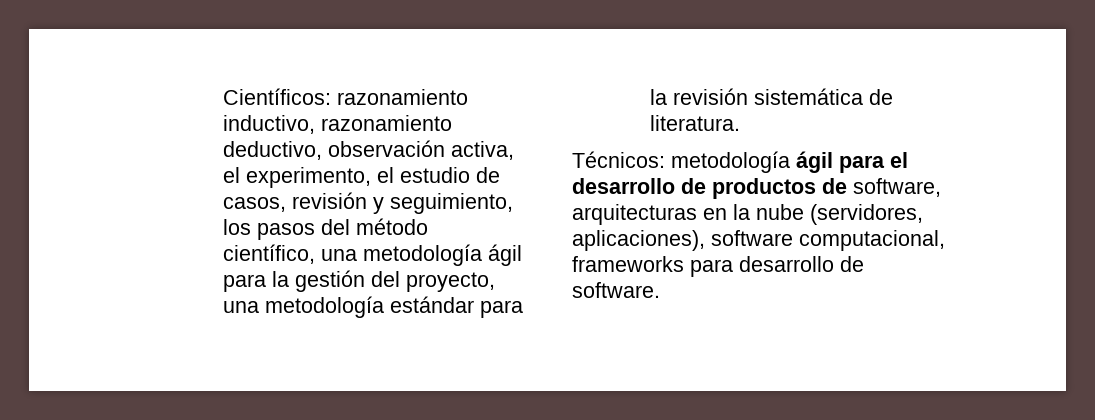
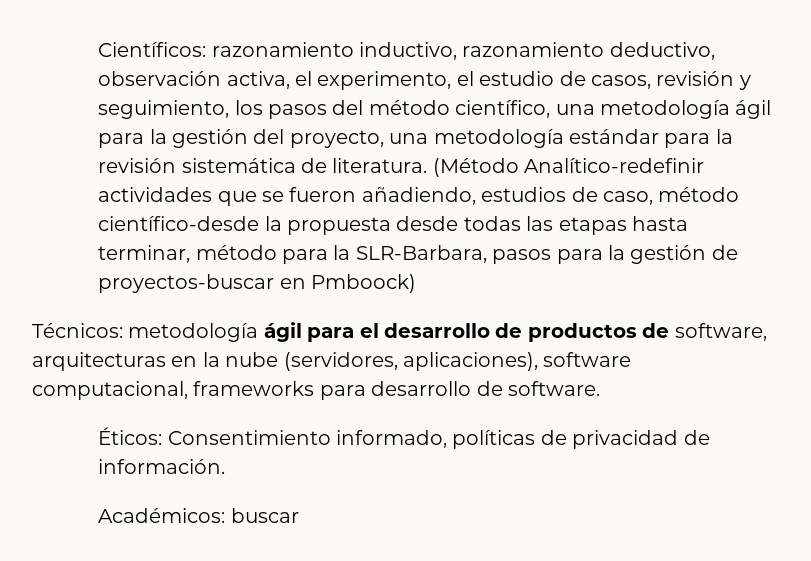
+ (Método Analítico-redefinir actividades que se fueron añadiendo, estudios de caso, método científico-desde la propuesta desde todas las etapas hasta terminar, método para la SLR-Barbara, pasos para la gestión de proyectos-buscar en Pmboock)
+ Éticos: Consentimiento informado, políticas de privacidad de información.
+ Académicos: buscar

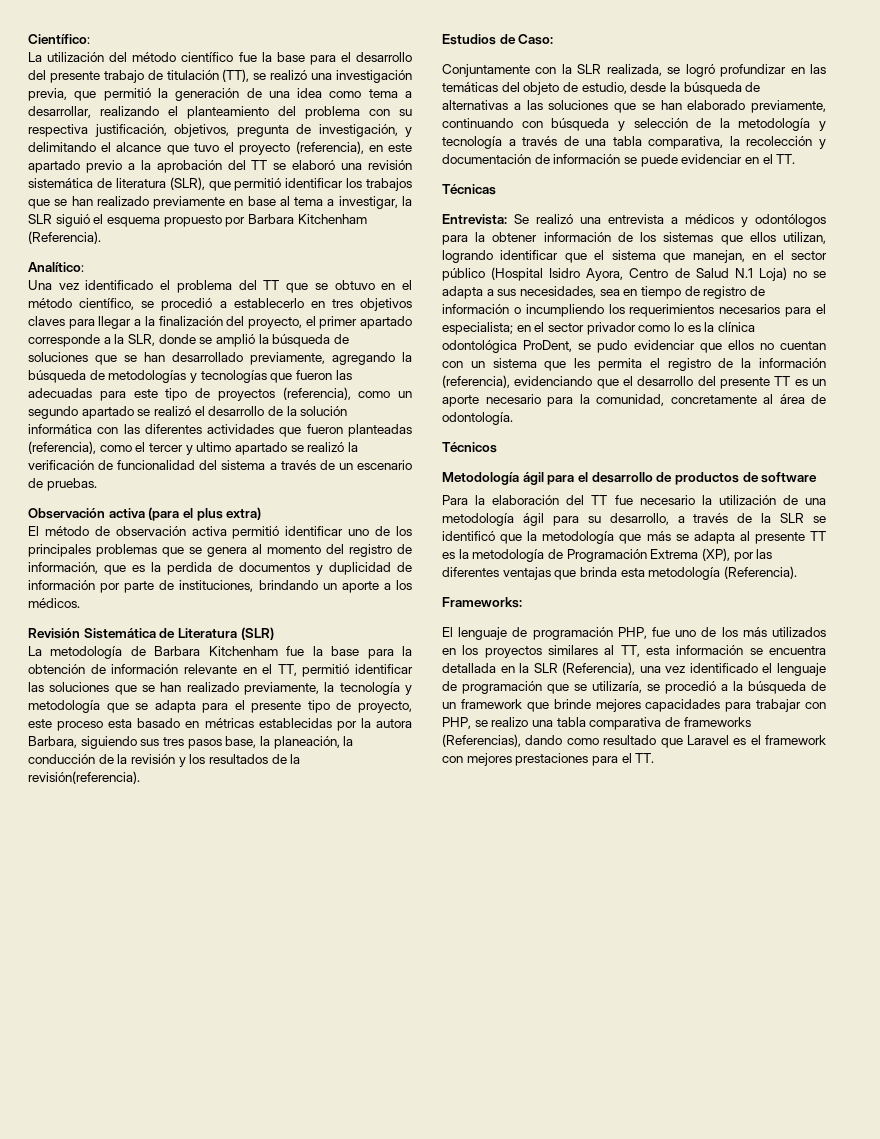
- Científicos: razonamiento inductivo, razonamiento deductivo, observación activa, el experimento, el estudio de casos, revisión y seguimiento, los pasos del método científico, una metodología ágil para la gestión del proyecto, una metodología estándar para la revisión sistemática de literatura. (Método Analítico-redefinir actividades que se fueron añadiendo, estudios de caso, método científico-desde la propuesta desde todas las etapas hasta terminar, método para la SLR-Barbara, pasos para la gestión de proyectos-buscar en Pmboock)
- Técnicos: metodología ágil para el desarrollo de productos de software, arquitecturas en la nube (servidores, aplicaciones), software computacional, frameworks para desarrollo de software.
- Éticos: Consentimiento informado, políticas de privacidad de información.
- Académicos: buscar
+ Científico:
+ La utilización del método científico fue la base para el desarrollo del presente trabajo de titulación (TT), se realizó una investigación previa, que permitió la generación de una idea como tema a desarrollar, realizando el planteamiento del problema con su respectiva justificación, objetivos, pregunta de investigación, y delimitando el alcance que tuvo el proyecto (referencia), en este apartado previo a la aprobación del TT se elaboró una revisión sistemática de literatura (SLR), que permitió identificar los trabajos que se han realizado previamente en base al tema a investigar, la SLR siguió el esquema propuesto por Barbara Kitchenham (Referencia).
+ Analítico:
+ Una vez identificado el problema del TT que se obtuvo en el método científico, se procedió a establecerlo en tres objetivos claves para llegar a la finalización del proyecto, el primer apartado corresponde a la SLR, donde se amplió la búsqueda de soluciones que se han desarrollado previamente, agregando la búsqueda de metodologías y tecnologías que fueron las adecuadas para este tipo de proyectos (referencia), como un segundo apartado se realizó el desarrollo de la solución informática con las diferentes actividades que fueron planteadas (referencia), como el tercer y ultimo apartado se realizó la verificación de funcionalidad del sistema a través de un escenario de pruebas.
+ Observación activa (para el plus extra)
+ El método de observación activa permitió identificar uno de los principales problemas que se genera al momento del registro de información, que es la perdida de documentos y duplicidad de información por parte de instituciones, brindando un aporte a los médicos.
+ Revisión Sistemática de Literatura (SLR)
+ La metodología de Barbara Kitchenham fue la base para la obtención de información relevante en el TT, permitió identificar las soluciones que se han realizado previamente, la tecnología y metodología que se adapta para el presente tipo de proyecto, este proceso esta basado en métricas establecidas por la autora Barbara, siguiendo sus tres pasos base, la planeación, la conducción de la revisión y los resultados de la revisión(referencia).
+ Estudios de Caso:
+ Conjuntamente con la SLR realizada, se logró profundizar en las temáticas del objeto de estudio, desde la búsqueda de alternativas a las soluciones que se han elaborado previamente, continuando con búsqueda y selección de la metodología y tecnología a través de una tabla comparativa, la recolección y documentación de información se puede evidenciar en el TT.
+ Técnicas
+ Entrevista: Se realizó una entrevista a médicos y odontólogos para la obtener información de los sistemas que ellos utilizan, logrando identificar que el sistema que manejan, en el sector público (Hospital Isidro Ayora, Centro de Salud N.1 Loja) no se adapta a sus necesidades, sea en tiempo de registro de información o incumpliendo los requerimientos necesarios para el especialista; en el sector privador como lo es la clínica odontológica ProDent, se pudo evidenciar que ellos no cuentan con un sistema que les permita el registro de la información (referencia), evidenciando que el desarrollo del presente TT es un aporte necesario para la comunidad, concretamente al área de odontología.
+ Técnicos
+ Metodología ágil para el desarrollo de productos de software
+ Para la elaboración del TT fue necesario la utilización de una metodología ágil para su desarrollo, a través de la SLR se identificó que la metodología que más se adapta al presente TT es la metodología de Programación Extrema (XP), por las diferentes ventajas que brinda esta metodología (Referencia).
+ Frameworks:
+ El lenguaje de programación PHP, fue uno de los más utilizados en los proyectos similares al TT, esta información se encuentra detallada en la SLR (Referencia), una vez identificado el lenguaje de programación que se utilizaría, se procedió a la búsqueda de un framework que brinde mejores capacidades para trabajar con PHP, se realizo una tabla comparativa de frameworks (Referencias), dando como resultado que Laravel es el framework con mejores prestaciones para el TT.

